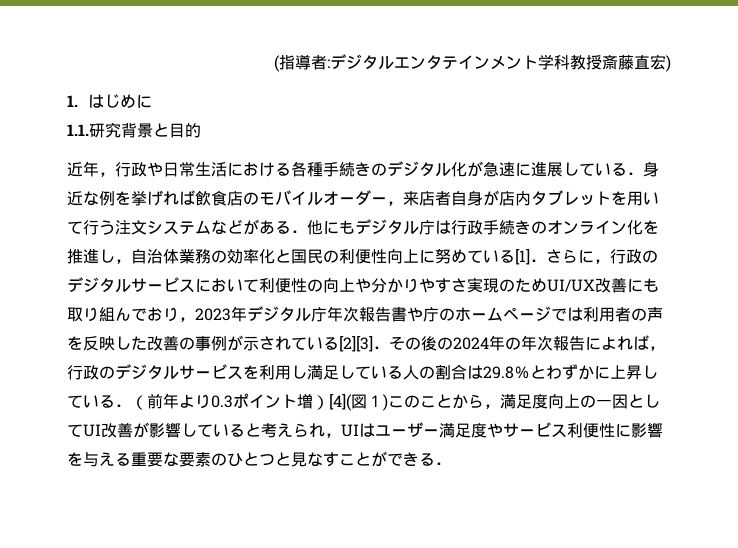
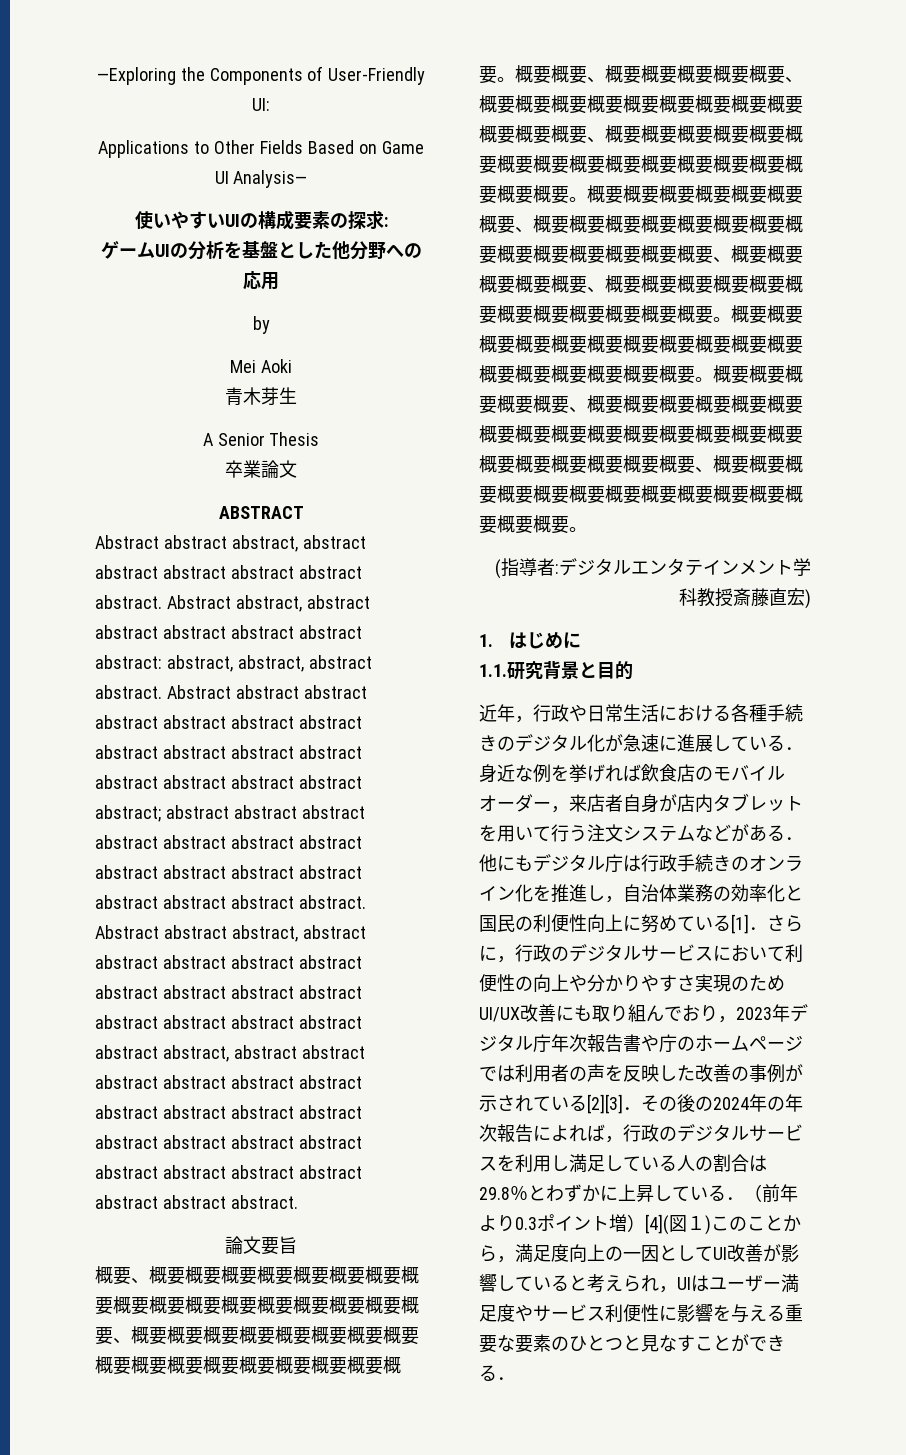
+ ―Exploring the Components of User-Friendly UI:
+ Applications to Other Fields Based on Game UI Analysis―
+ 使いやすいUIの構成要素の探求:
+ ゲームUIの分析を基盤とした他分野への応用
+ by
+ Mei Aoki
+ 青木芽生
+ A Senior Thesis
+ 卒業論文
+ ABSTRACT
+ Abstract abstract abstract, abstract abstract abstract abstract abstract abstract. Abstract abstract, abstract abstract abstract abstract abstract abstract: abstract, abstract, abstract abstract. Abstract abstract abstract abstract abstract abstract abstract abstract abstract abstract abstract abstract abstract abstract abstract abstract; abstract abstract abstract abstract abstract abstract abstract abstract abstract abstract abstract abstract abstract abstract abstract. Abstract abstract abstract, abstract abstract abstract abstract abstract abstract abstract abstract abstract abstract abstract abstract abstract abstract abstract, abstract abstract abstract abstract abstract abstract abstract abstract abstract abstract abstract abstract abstract abstract abstract abstract abstract abstract abstract abstract abstract.
+ 論文要旨
+ 概要、概要概要概要概要概要概要概要概要概要概要概要概要概要概要概要概要概要、概要概要概要概要概要概要概要概要概要概要概要概要概要概要概要概要概要。概要概要、概要概要概要概要概要、概要概要概要概要概要概要概要概要概要概要概要概要、概要概要概要概要概要概要概要概要概要概要概要概要概要概要概要概要概要。概要概要概要概要概要概要概要、概要概要概要概要概要概要概要概要概要概要概要概要概要概要、概要概要概要概要概要、概要概要概要概要概要概要概要概要概要概要概要概要。概要概要概要概要概要概要概要概要概要概要概要概要概要概要概要概要概要。概要概要概要概要概要、概要概要概要概要概要概要概要概要概要概要概要概要概要概要概要概要概要概要概要概要概要、概要概要概要概要概要概要概要概要概要概要概要概要概要概要。

